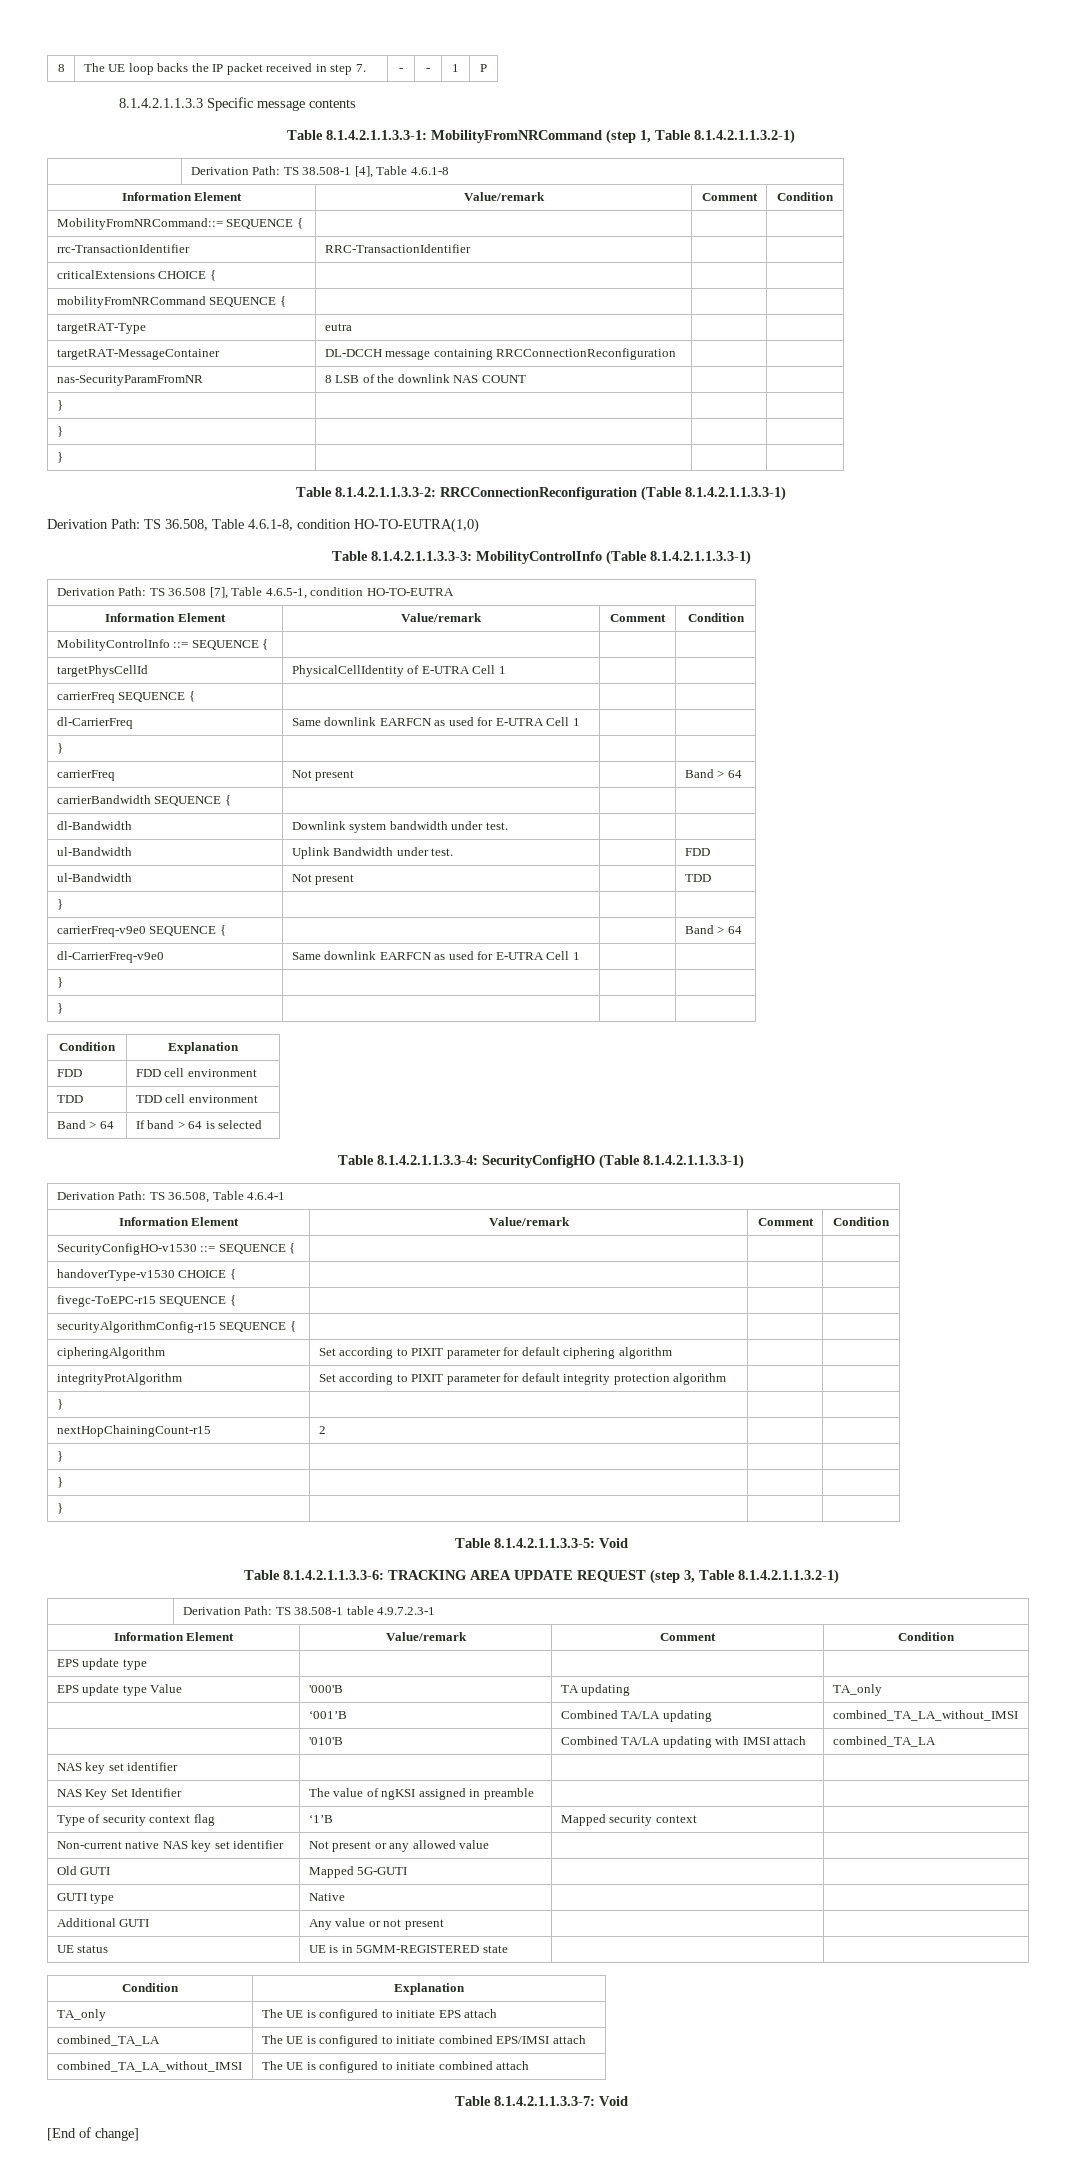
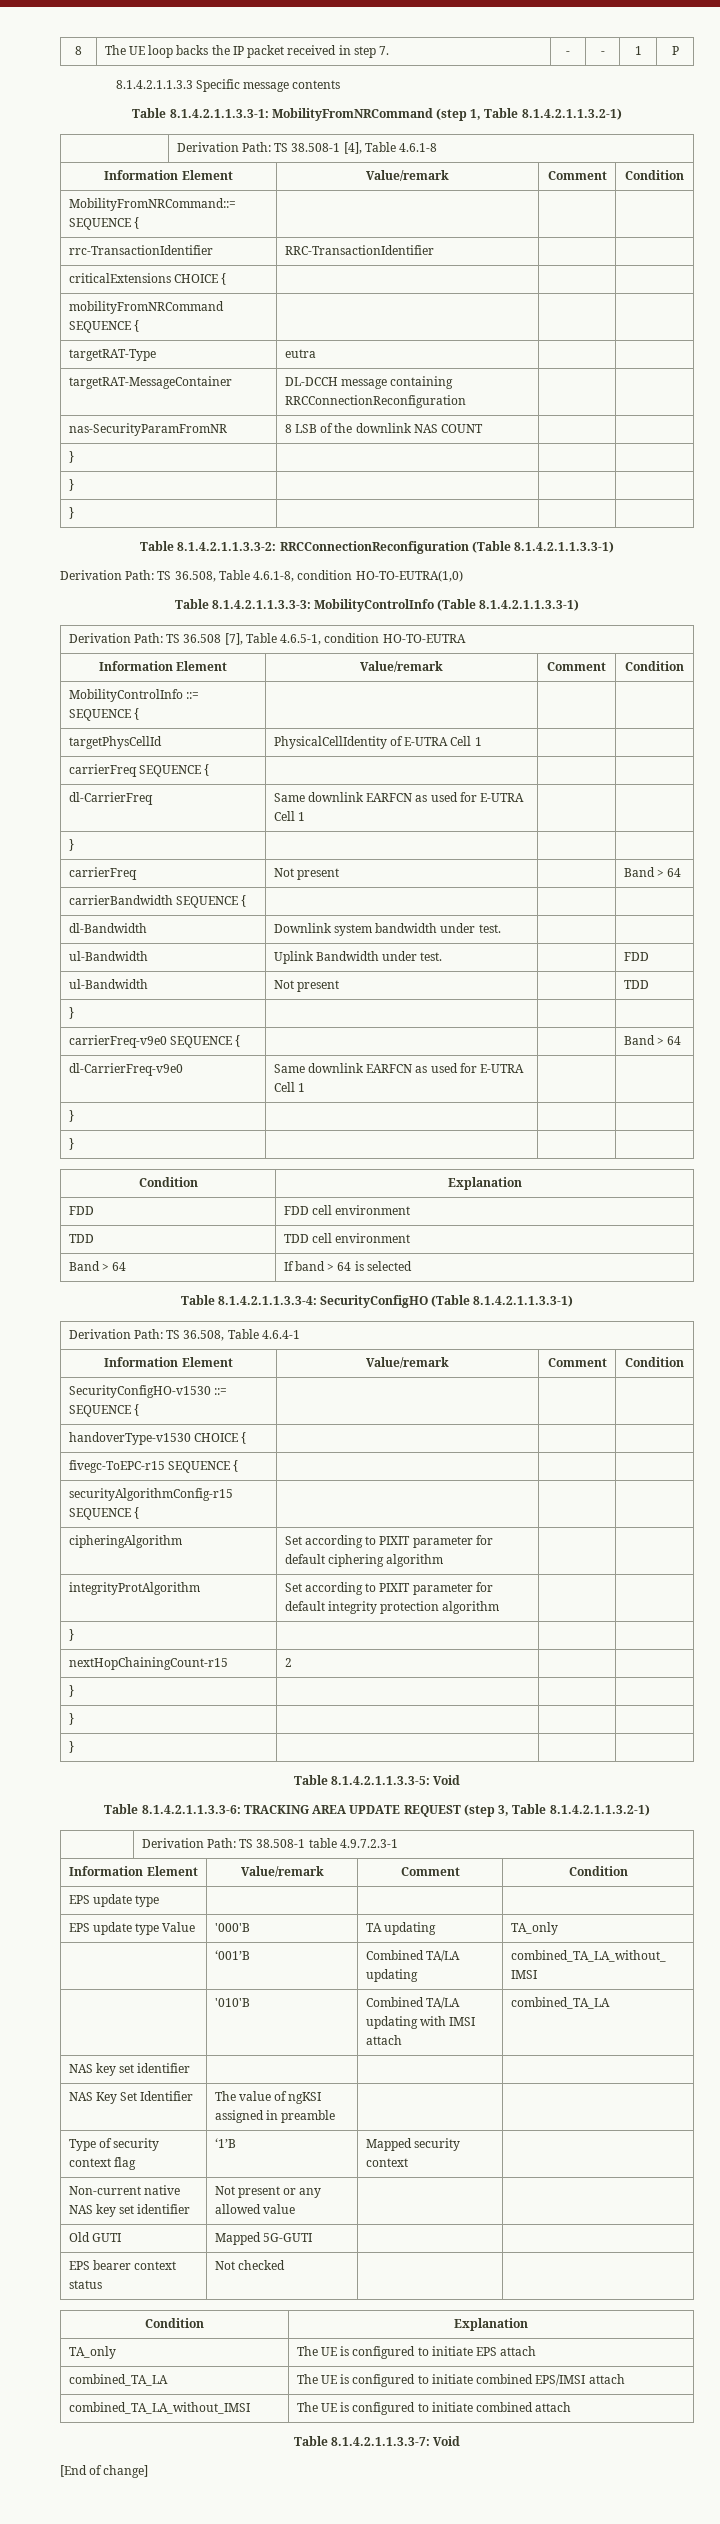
- GUTI type | Native | |
- Additional GUTI | Any value or not present | |
- UE status | UE is in 5GMM-REGISTERED state | |
+ EPS bearer context status | Not checked | |

